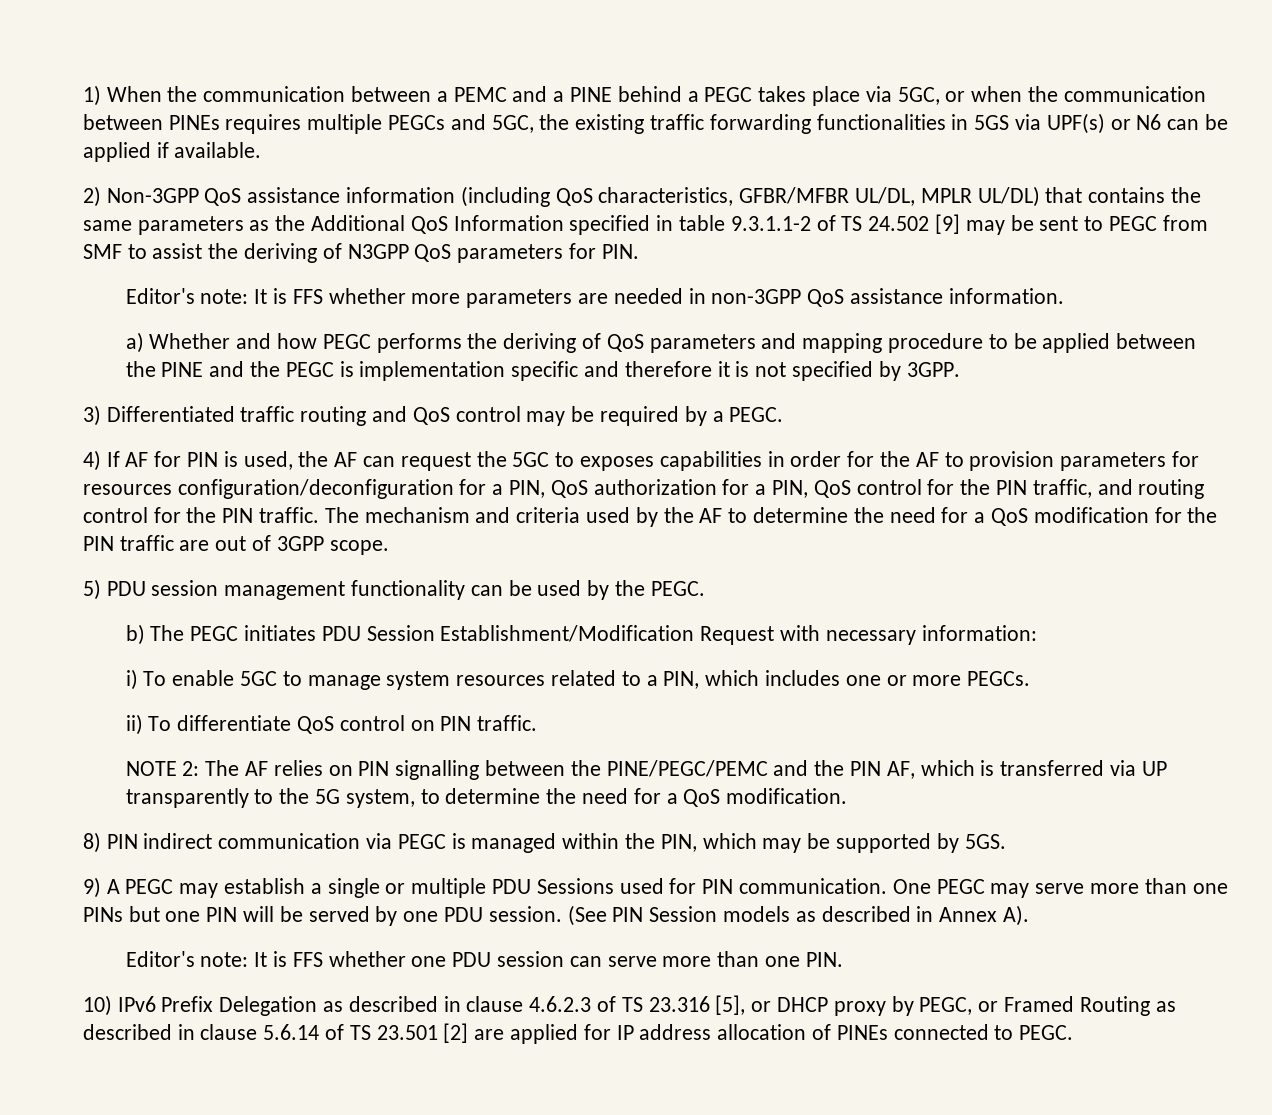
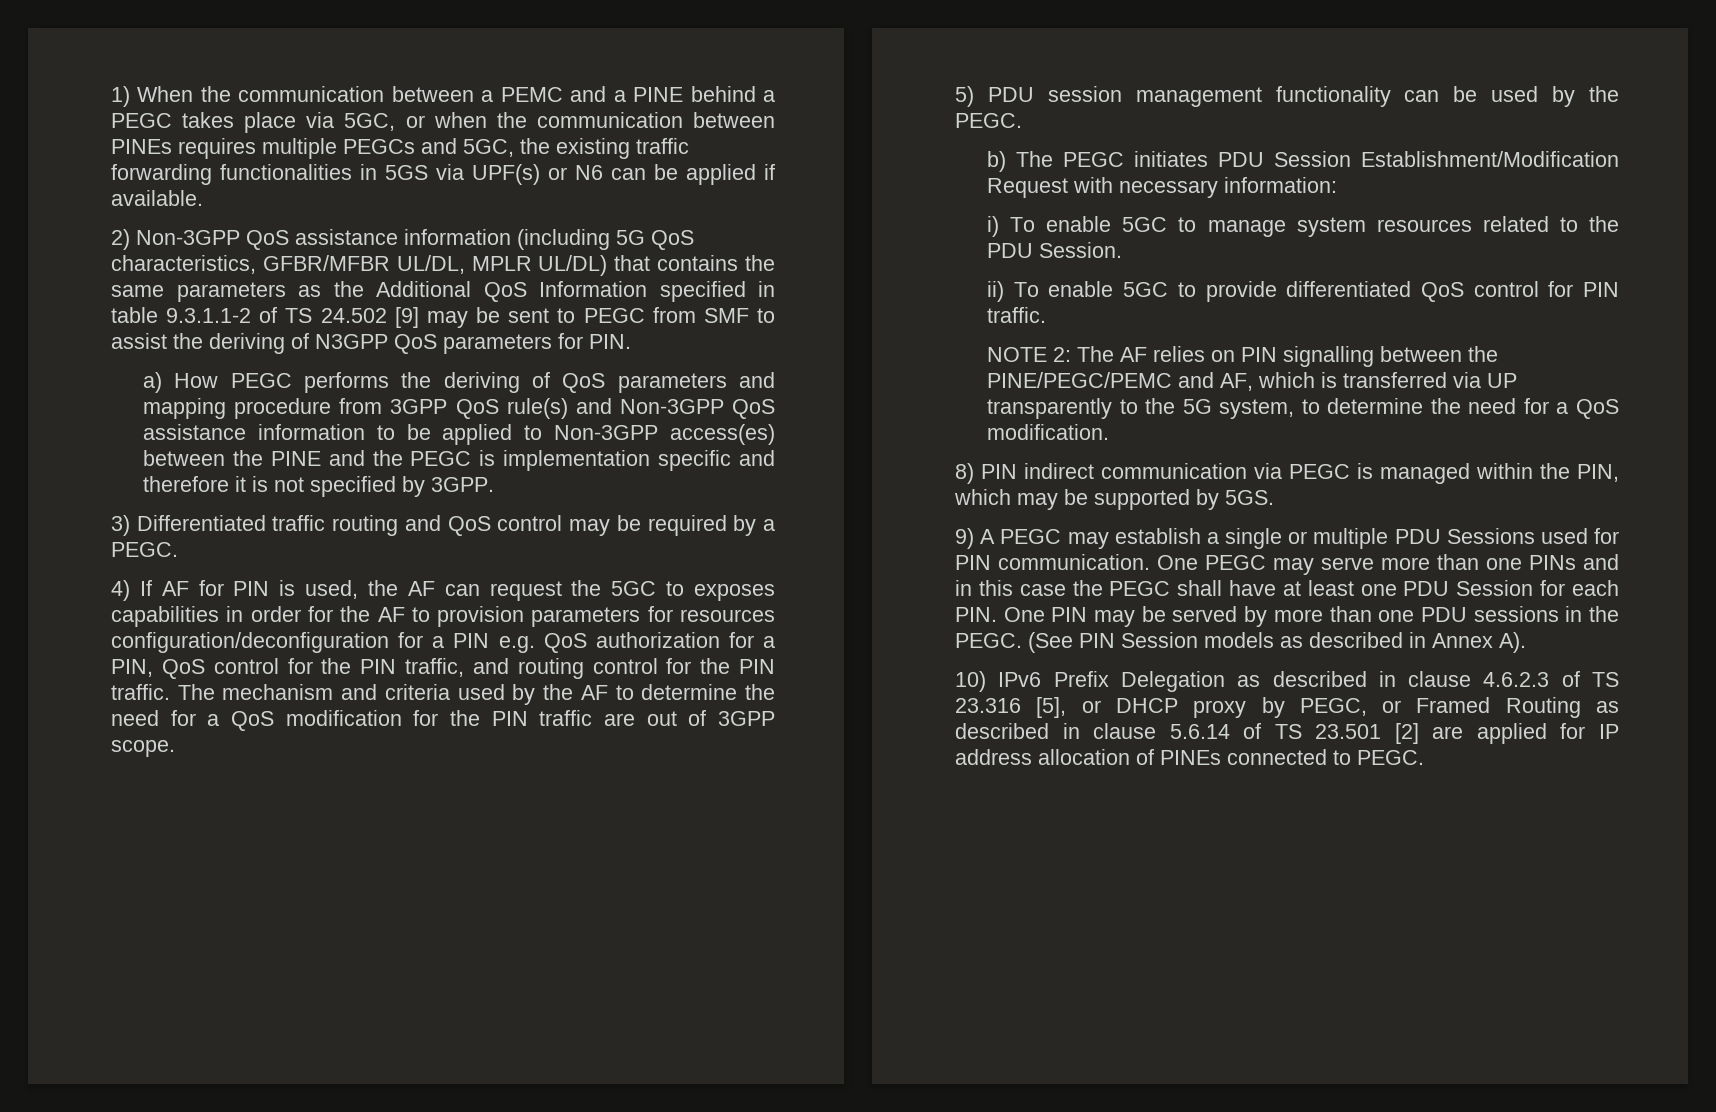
- 2) Non-3GPP QoS assistance information (including QoS characteristics, GFBR/MFBR UL/DL, MPLR UL/DL) that contains the same parameters as the Additional QoS Information specified in table 9.3.1.1-2 of TS 24.502 [9] may be sent to PEGC from SMF to assist the deriving of N3GPP QoS parameters for PIN.
+ 2) Non-3GPP QoS assistance information (including 5G QoS characteristics, GFBR/MFBR UL/DL, MPLR UL/DL) that contains the same parameters as the Additional QoS Information specified in table 9.3.1.1-2 of TS 24.502 [9] may be sent to PEGC from SMF to assist the deriving of N3GPP QoS parameters for PIN.
- Editor's note: It is FFS whether more parameters are needed in non-3GPP QoS assistance information.
- a) Whether and how PEGC performs the deriving of QoS parameters and mapping procedure to be applied between the PINE and the PEGC is implementation specific and therefore it is not specified by 3GPP.
+ a) How PEGC performs the deriving of QoS parameters and mapping procedure from 3GPP QoS rule(s) and Non-3GPP QoS assistance information to be applied to Non-3GPP access(es) between the PINE and the PEGC is implementation specific and therefore it is not specified by 3GPP.
- 4) If AF for PIN is used, the AF can request the 5GC to exposes capabilities in order for the AF to provision parameters for resources configuration/deconfiguration for a PIN, QoS authorization for a PIN, QoS control for the PIN traffic, and routing control for the PIN traffic.
+ 4) If AF for PIN is used, the AF can request the 5GC to exposes capabilities in order for the AF to provision parameters for resources configuration/deconfiguration for a PIN e.g. QoS authorization for a PIN, QoS control for the PIN traffic, and routing control for the PIN traffic.
- i) To enable 5GC to manage system resources related to a PIN, which includes one or more PEGCs.
- ii) To differentiate QoS control on PIN traffic.
+ i) To enable 5GC to manage system resources related to the PDU Session.
+ ii) To enable 5GC to provide differentiated QoS control for PIN traffic.
- NOTE 2: The AF relies on PIN signalling between the PINE/PEGC/PEMC and the PIN AF, which is transferred via UP transparently to the 5G system, to determine the need for a QoS modification.
+ NOTE 2: The AF relies on PIN signalling between the PINE/PEGC/PEMC and AF, which is transferred via UP transparently to the 5G system, to determine the need for a QoS modification.
- One PEGC may serve more than one PINs but one PIN will be served by one PDU session.
+ One PEGC may serve more than one PINs and in this case the PEGC shall have at least one PDU Session for each PIN. One PIN may be served by more than one PDU sessions in the PEGC.
- Editor's note: It is FFS whether one PDU session can serve more than one PIN.

